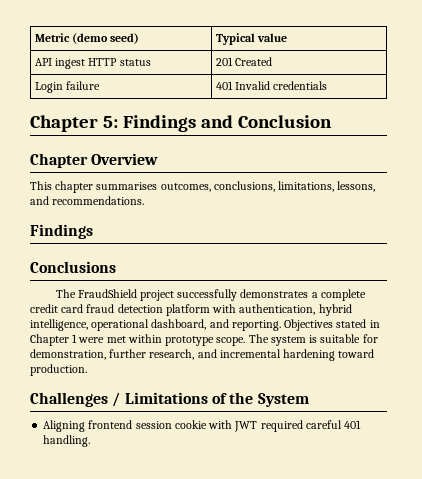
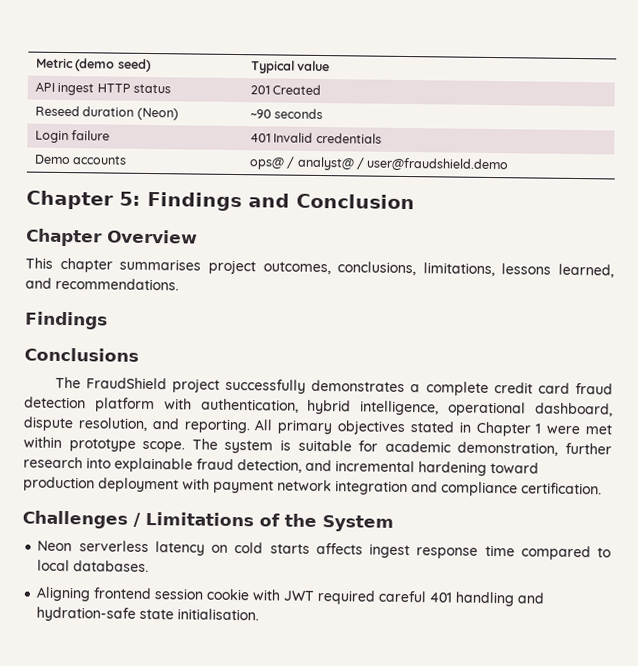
+ Reseed duration (Neon) | ~90 seconds
+ Demo accounts | ops@ / analyst@ / user@fraudshield.demo
- This chapter summarises outcomes, conclusions, limitations, lessons, and recommendations.
+ This chapter summarises project outcomes, conclusions, limitations, lessons learned, and recommendations.
- The FraudShield project successfully demonstrates a complete credit card fraud detection platform with authentication, hybrid intelligence, operational dashboard, and reporting. Objectives stated in Chapter 1 were met within prototype scope.
+ The FraudShield project successfully demonstrates a complete credit card fraud detection platform with authentication, hybrid intelligence, operational dashboard, dispute resolution, and reporting. All primary objectives stated in Chapter 1 were met within prototype scope.
- The system is suitable for demonstration, further research, and incremental hardening toward production.
+ The system is suitable for academic demonstration, further research into explainable fraud detection, and incremental hardening toward production deployment with payment network integration and compliance certification.
+ Neon serverless latency on cold starts affects ingest response time compared to local databases.
- Aligning frontend session cookie with JWT required careful 401 handling.
+ Aligning frontend session cookie with JWT required careful 401 handling and hydration-safe state initialisation.

